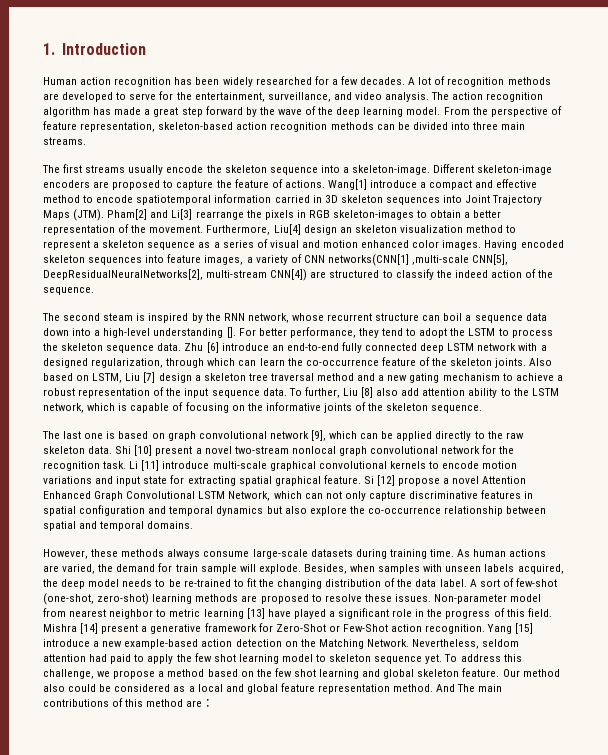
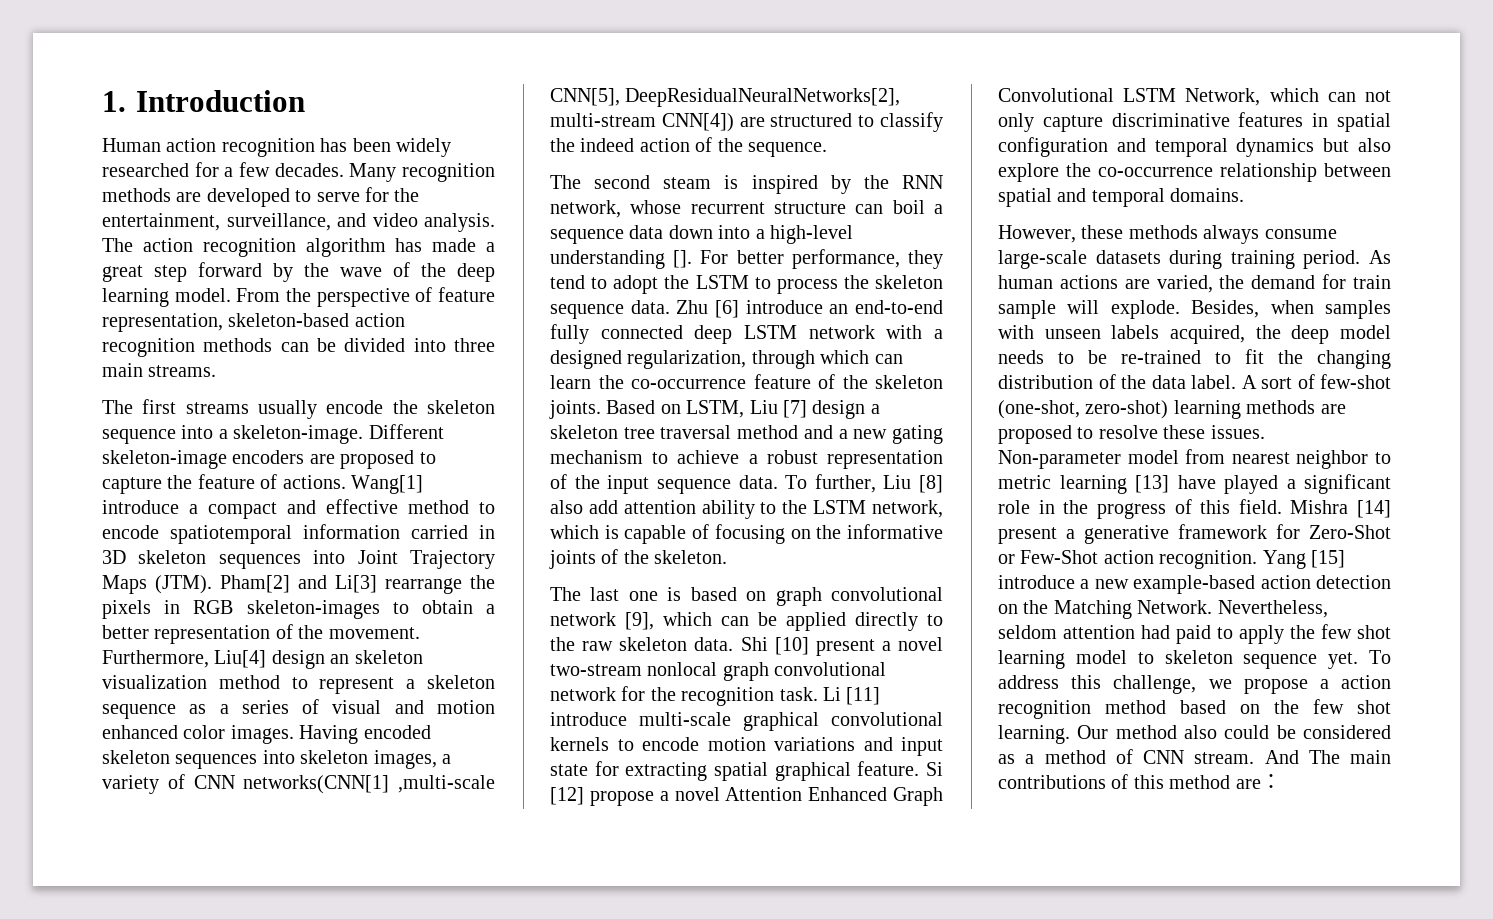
- A lot of recognition methods are developed to serve for the entertainment, surveillance, and video analysis.
+ Many recognition methods are developed to serve for the entertainment, surveillance, and video analysis.
- Having encoded skeleton sequences into feature images, a variety of CNN networks(CNN[1] ,multi-scale CNN[5], DeepResidualNeuralNetworks[2], multi-stream CNN[4]) are structured to classify the indeed action of the sequence.
+ Having encoded skeleton sequences into skeleton images, a variety of CNN networks(CNN[1] ,multi-scale CNN[5], DeepResidualNeuralNetworks[2], multi-stream CNN[4]) are structured to classify the indeed action of the sequence.
- Also based on LSTM, Liu [7] design a skeleton tree traversal method and a new gating mechanism to achieve a robust representation of the input sequence data.
+ Based on LSTM, Liu [7] design a skeleton tree traversal method and a new gating mechanism to achieve a robust representation of the input sequence data.
- To further, Liu [8] also add attention ability to the LSTM network, which is capable of focusing on the informative joints of the skeleton sequence.
+ To further, Liu [8] also add attention ability to the LSTM network, which is capable of focusing on the informative joints of the skeleton.
- However, these methods always consume large-scale datasets during training time.
+ However, these methods always consume large-scale datasets during training period.
- To address this challenge, we propose a method based on the few shot learning and global skeleton feature.
+ To address this challenge, we propose a action recognition method based on the few shot learning.
- Our method also could be considered as a local and global feature representation method.
+ Our method also could be considered as a method of CNN stream.

